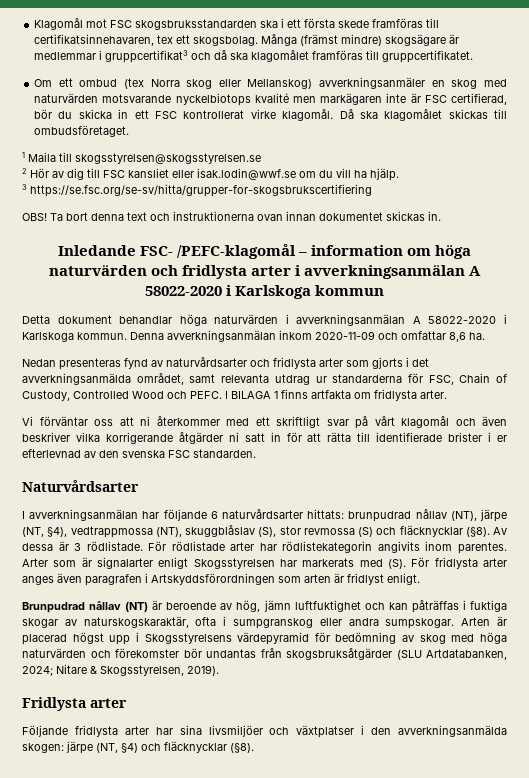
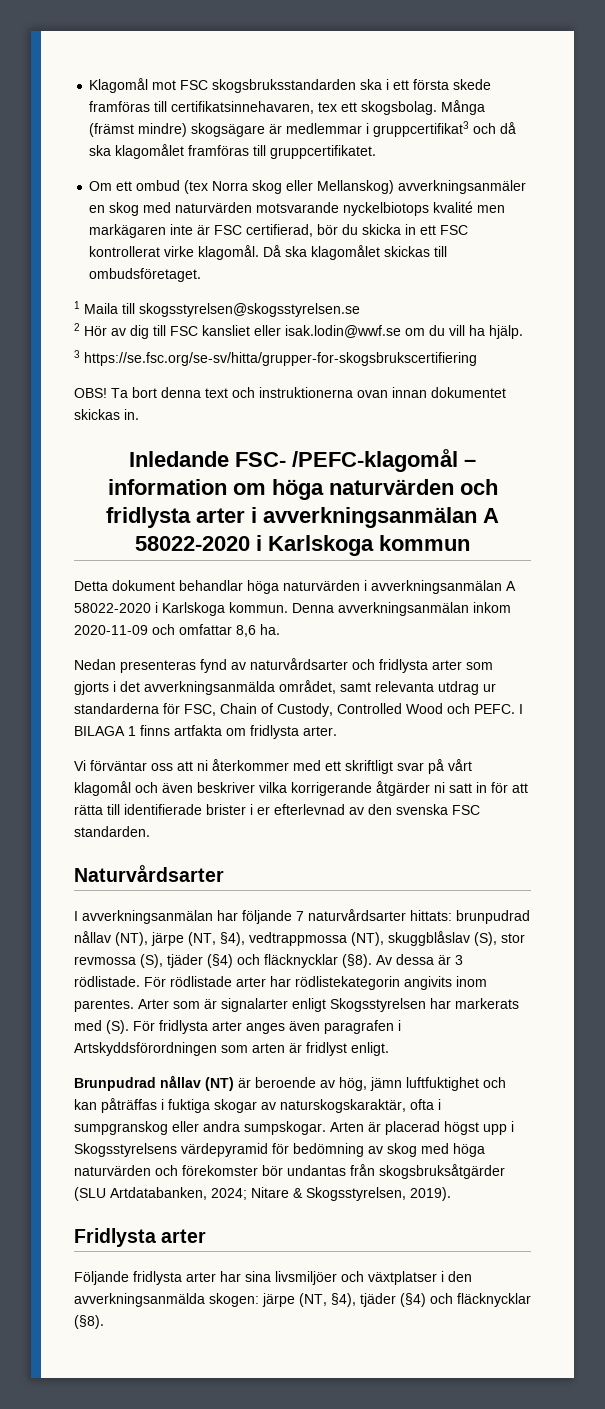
- I avverkningsanmälan har följande 6 naturvårdsarter hittats: brunpudrad nållav (NT), järpe (NT, §4), vedtrappmossa (NT), skuggblåslav (S), stor revmossa (S) och fläcknycklar (§8).
+ I avverkningsanmälan har följande 7 naturvårdsarter hittats: brunpudrad nållav (NT), järpe (NT, §4), vedtrappmossa (NT), skuggblåslav (S), stor revmossa (S), tjäder (§4) och fläcknycklar (§8).
- Följande fridlysta arter har sina livsmiljöer och växtplatser i den avverkningsanmälda skogen: järpe (NT, §4) och fläcknycklar (§8).
+ Följande fridlysta arter har sina livsmiljöer och växtplatser i den avverkningsanmälda skogen: järpe (NT, §4), tjäder (§4) och fläcknycklar (§8).

